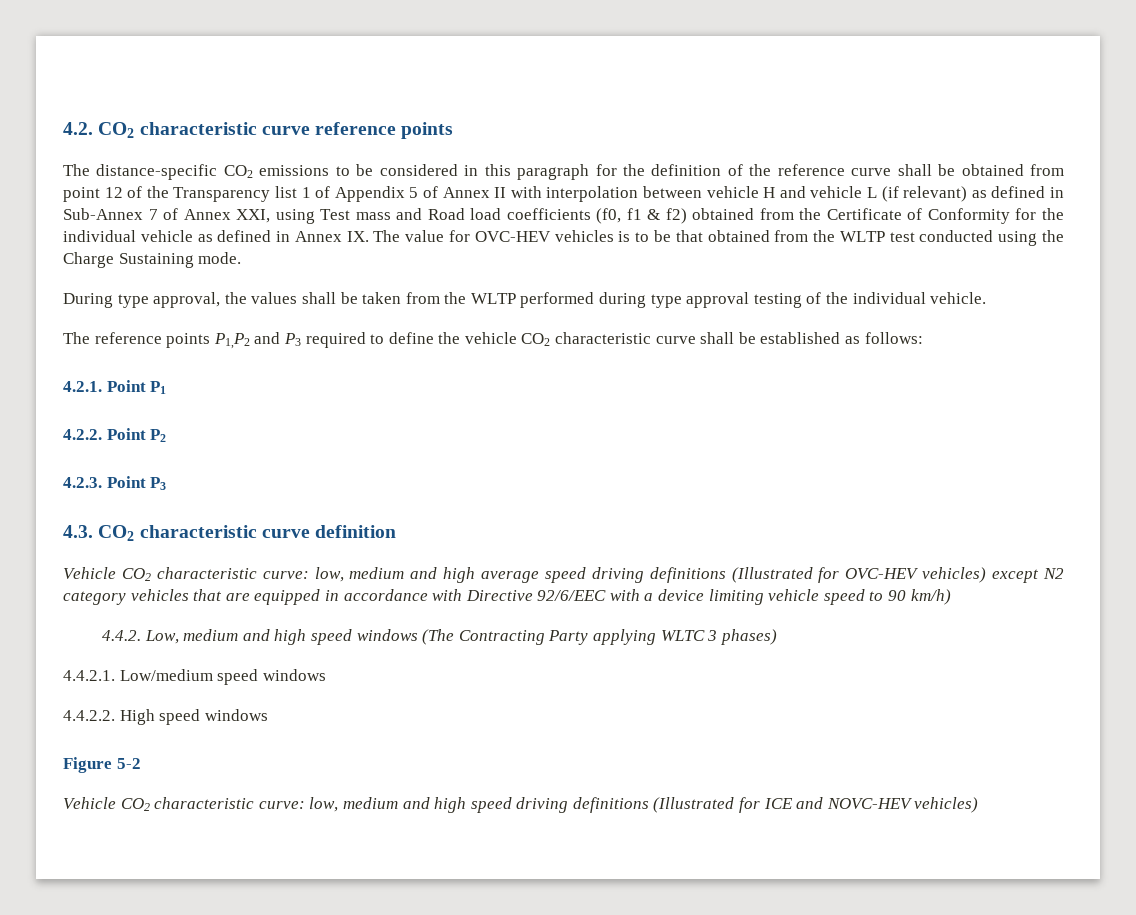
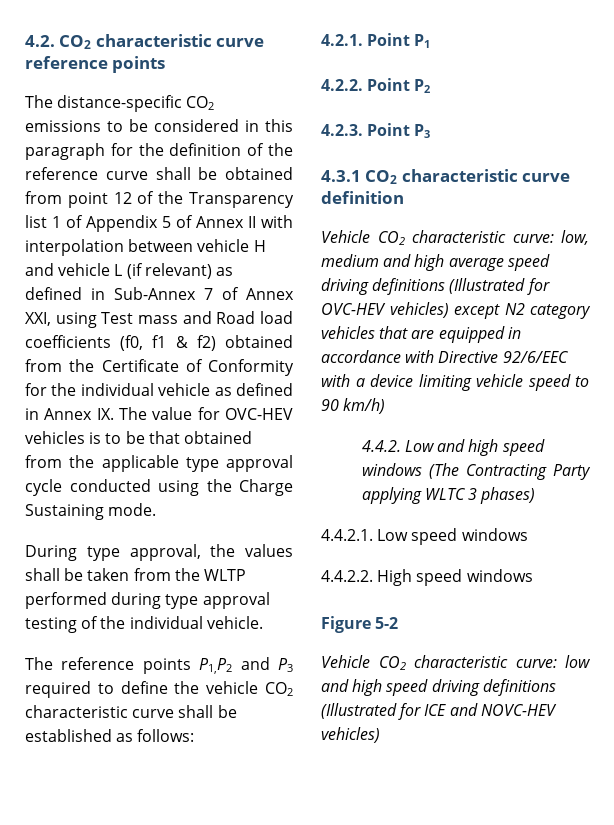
- The distance-specific CO2 emissions to be considered in this paragraph for the definition of the reference curve shall be obtained from point 12 of the Transparency list 1 of Appendix 5 of Annex II with interpolation between vehicle H and vehicle L (if relevant) as defined in Sub-Annex 7 of Annex XXI, using Test mass and Road load coefficients (f0, f1 & f2) obtained from the Certificate of Conformity for the individual vehicle as defined in Annex IX. The value for OVC-HEV vehicles is to be that obtained from the WLTP test conducted using the Charge Sustaining mode.
+ The distance-specific CO2 emissions to be considered in this paragraph for the definition of the reference curve shall be obtained from point 12 of the Transparency list 1 of Appendix 5 of Annex II with interpolation between vehicle H and vehicle L (if relevant) as defined in Sub-Annex 7 of Annex XXI, using Test mass and Road load coefficients (f0, f1 & f2) obtained from the Certificate of Conformity for the individual vehicle as defined in Annex IX. The value for OVC-HEV vehicles is to be that obtained from the applicable type approval cycle conducted using the Charge Sustaining mode.
- 4.3. CO2 characteristic curve definition
+ 4.3.1 CO2 characteristic curve definition
- 4.4.2. Low, medium and high speed windows (The Contracting Party applying WLTC 3 phases)
+ 4.4.2. Low and high speed windows (The Contracting Party applying WLTC 3 phases)
- 4.4.2.1. Low/medium speed windows
+ 4.4.2.1. Low speed windows
- Vehicle CO2 characteristic curve: low, medium and high speed driving definitions (Illustrated for ICE and NOVC-HEV vehicles)
+ Vehicle CO2 characteristic curve: low and high speed driving definitions (Illustrated for ICE and NOVC-HEV vehicles)

